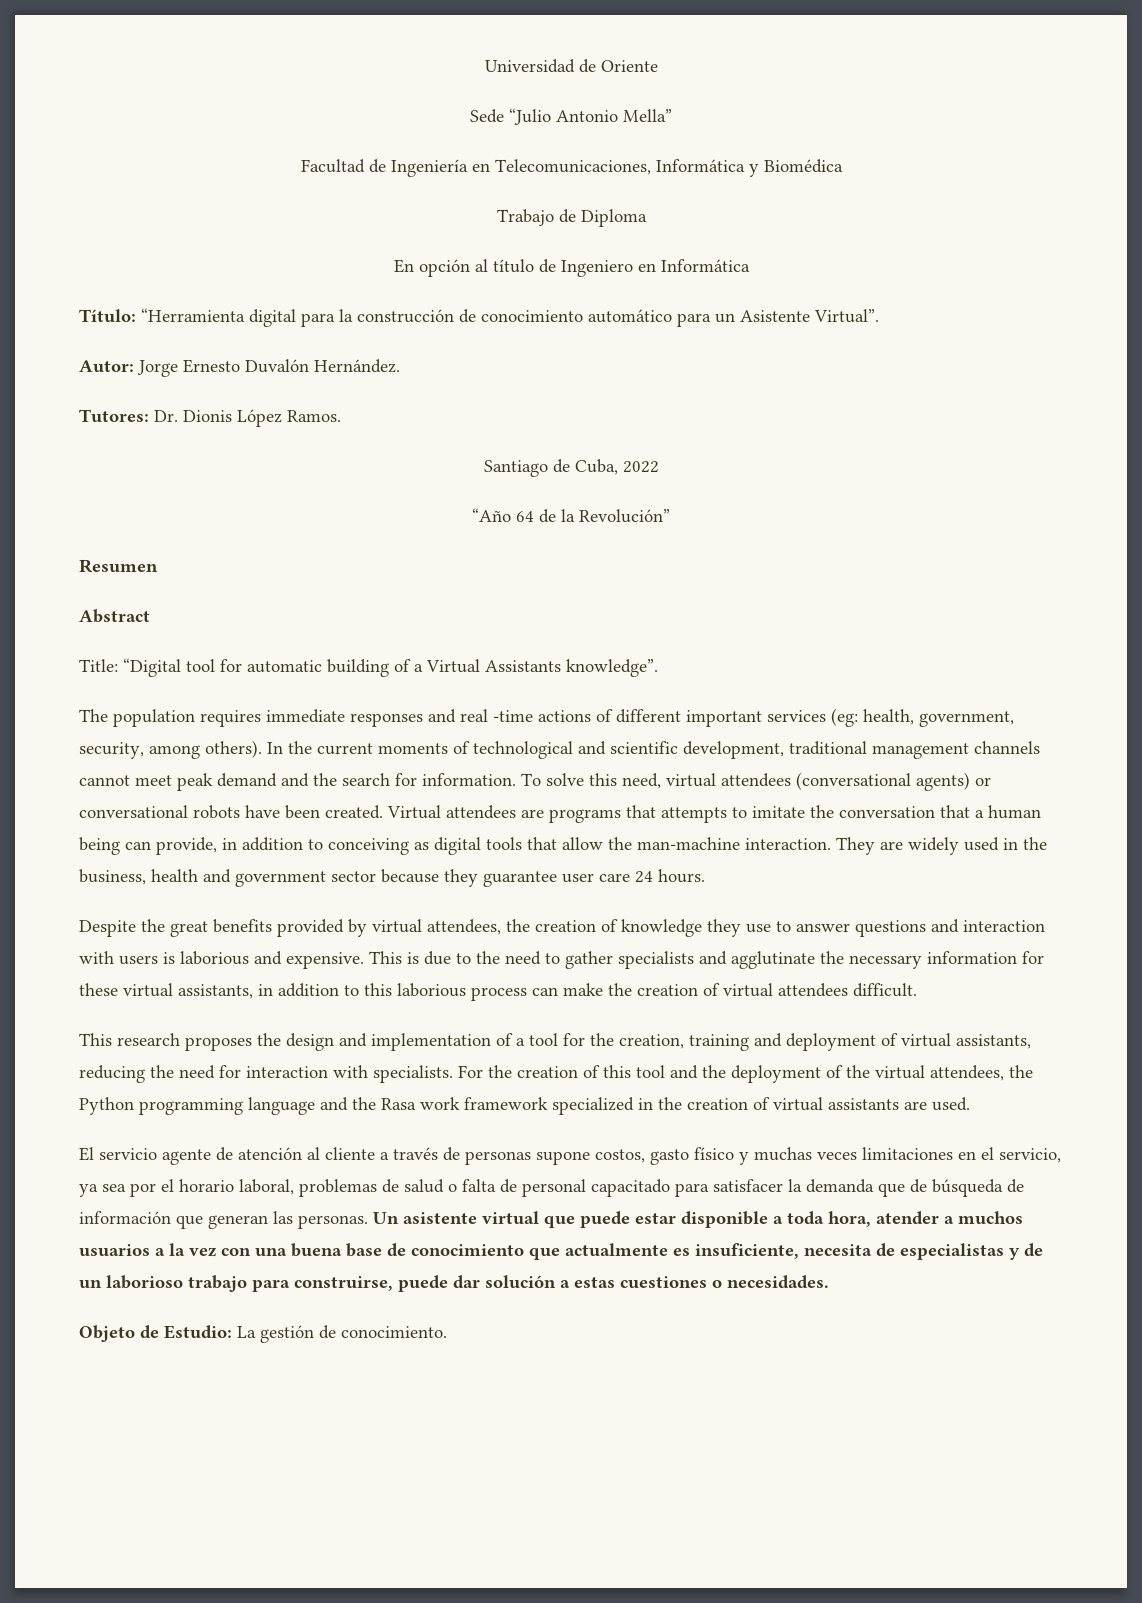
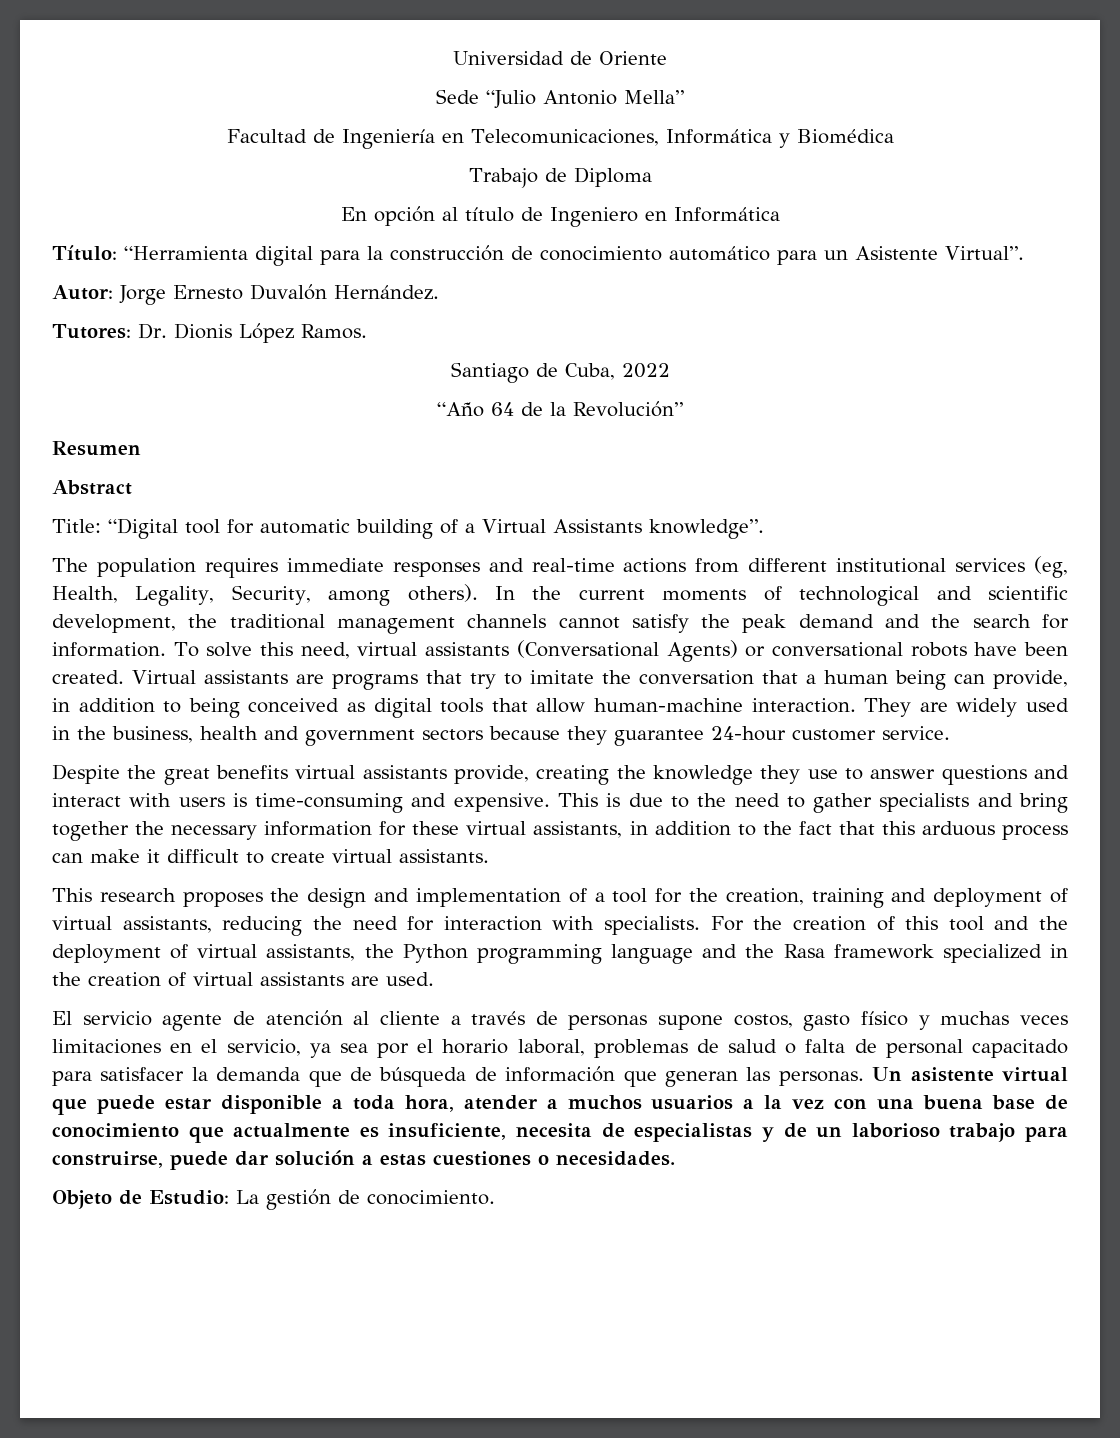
- The population requires immediate responses and real -time actions of different important services (eg: health, government, security, among others).
+ The population requires immediate responses and real-time actions from different institutional services (eg, Health, Legality, Security, among others).
- In the current moments of technological and scientific development, traditional management channels cannot meet peak demand and the search for information.
+ In the current moments of technological and scientific development, the traditional management channels cannot satisfy the peak demand and the search for information.
- To solve this need, virtual attendees (conversational agents) or conversational robots have been created.
+ To solve this need, virtual assistants (Conversational Agents) or conversational robots have been created.
- Virtual attendees are programs that attempts to imitate the conversation that a human being can provide, in addition to conceiving as digital tools that allow the man-machine interaction.
+ Virtual assistants are programs that try to imitate the conversation that a human being can provide, in addition to being conceived as digital tools that allow human-machine interaction.
- They are widely used in the business, health and government sector because they guarantee user care 24 hours.
+ They are widely used in the business, health and government sectors because they guarantee 24-hour customer service.
- Despite the great benefits provided by virtual attendees, the creation of knowledge they use to answer questions and interaction with users is laborious and expensive.
+ Despite the great benefits virtual assistants provide, creating the knowledge they use to answer questions and interact with users is time-consuming and expensive.
- This is due to the need to gather specialists and agglutinate the necessary information for these virtual assistants, in addition to this laborious process can make the creation of virtual attendees difficult.
+ This is due to the need to gather specialists and bring together the necessary information for these virtual assistants, in addition to the fact that this arduous process can make it difficult to create virtual assistants.
- For the creation of this tool and the deployment of the virtual attendees, the Python programming language and the Rasa work framework specialized in the creation of virtual assistants are used.
+ For the creation of this tool and the deployment of virtual assistants, the Python programming language and the Rasa framework specialized in the creation of virtual assistants are used.

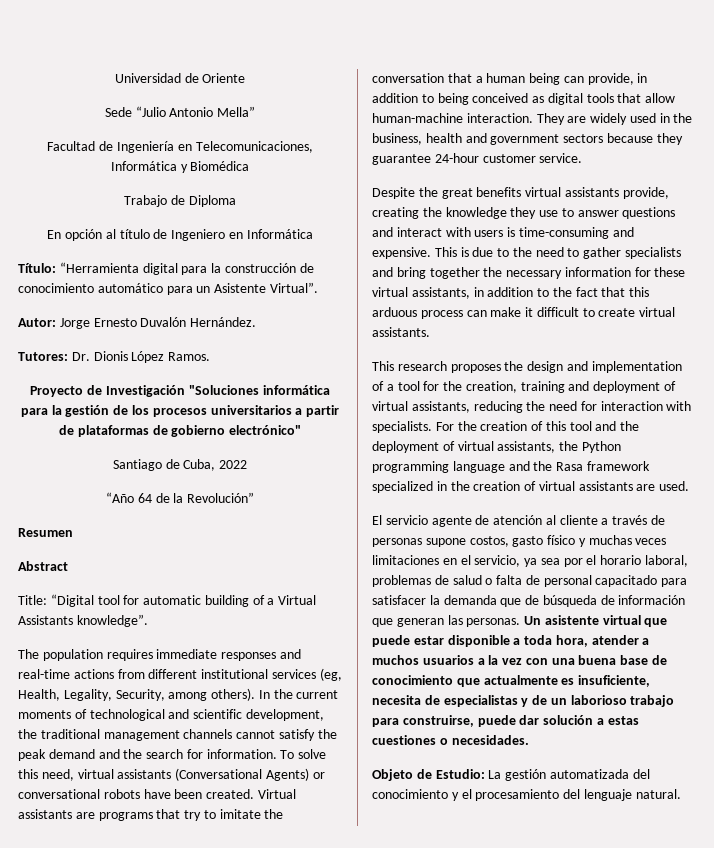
+ Proyecto de Investigación "Soluciones informática para la gestión de los procesos universitarios a partir de plataformas de gobierno electrónico"
- Objeto de Estudio: La gestión de conocimiento.
+ Objeto de Estudio: La gestión automatizada del conocimiento y el procesamiento del lenguaje natural.

